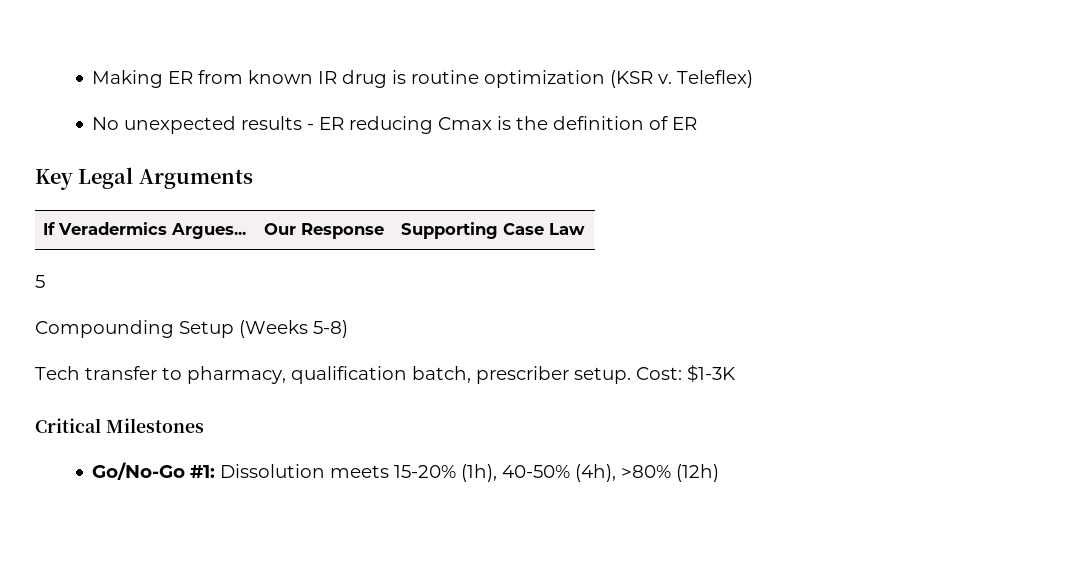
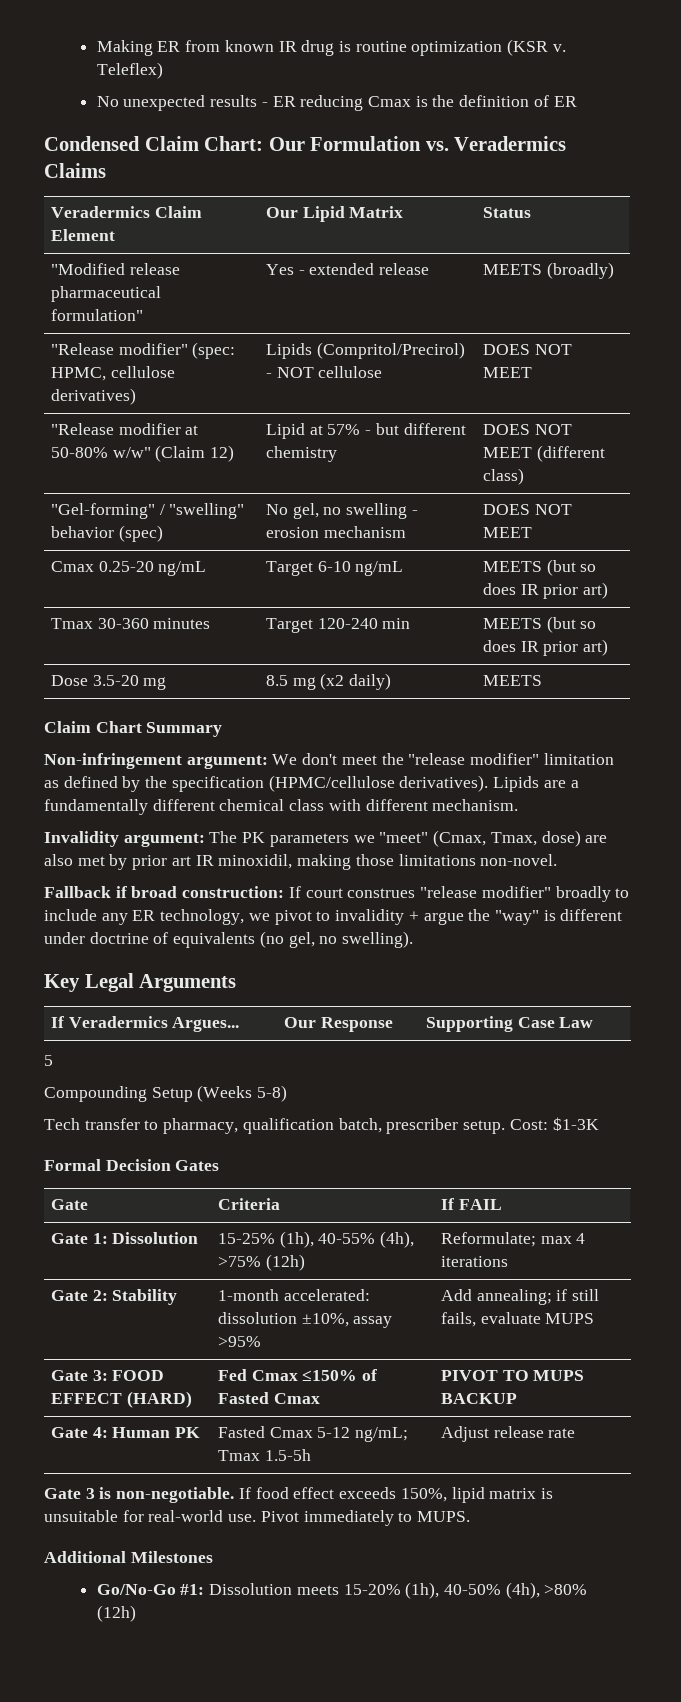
+ Condensed Claim Chart: Our Formulation vs. Veradermics Claims
+ Veradermics Claim Element | Our Lipid Matrix | Status
+ "Modified release pharmaceutical formulation" | Yes - extended release | MEETS (broadly)
+ "Release modifier" (spec: HPMC, cellulose derivatives) | Lipids (Compritol/Precirol) - NOT cellulose | DOES NOT MEET
+ "Release modifier at 50-80% w/w" (Claim 12) | Lipid at 57% - but different chemistry | DOES NOT MEET (different class)
+ "Gel-forming" / "swelling" behavior (spec) | No gel, no swelling - erosion mechanism | DOES NOT MEET
+ Cmax 0.25-20 ng/mL | Target 6-10 ng/mL | MEETS (but so does IR prior art)
+ Tmax 30-360 minutes | Target 120-240 min | MEETS (but so does IR prior art)
+ Dose 3.5-20 mg | 8.5 mg (x2 daily) | MEETS
+ Claim Chart Summary
+ Non-infringement argument: We don't meet the "release modifier" limitation as defined by the specification (HPMC/cellulose derivatives). Lipids are a fundamentally different chemical class with different mechanism.
+ Invalidity argument: The PK parameters we "meet" (Cmax, Tmax, dose) are also met by prior art IR minoxidil, making those limitations non-novel.
+ Fallback if broad construction: If court construes "release modifier" broadly to include any ER technology, we pivot to invalidity + argue the "way" is different under doctrine of equivalents (no gel, no swelling).
- Critical Milestones
+ Formal Decision Gates
+ Gate | Criteria | If FAIL
+ Gate 1: Dissolution | 15-25% (1h), 40-55% (4h), >75% (12h) | Reformulate; max 4 iterations
+ Gate 2: Stability | 1-month accelerated: dissolution ±10%, assay >95% | Add annealing; if still fails, evaluate MUPS
+ Gate 3: FOOD EFFECT (HARD) | Fed Cmax ≤150% of Fasted Cmax | PIVOT TO MUPS BACKUP
+ Gate 4: Human PK | Fasted Cmax 5-12 ng/mL; Tmax 1.5-5h | Adjust release rate
+ Gate 3 is non-negotiable. If food effect exceeds 150%, lipid matrix is unsuitable for real-world use. Pivot immediately to MUPS.
+ Additional Milestones

